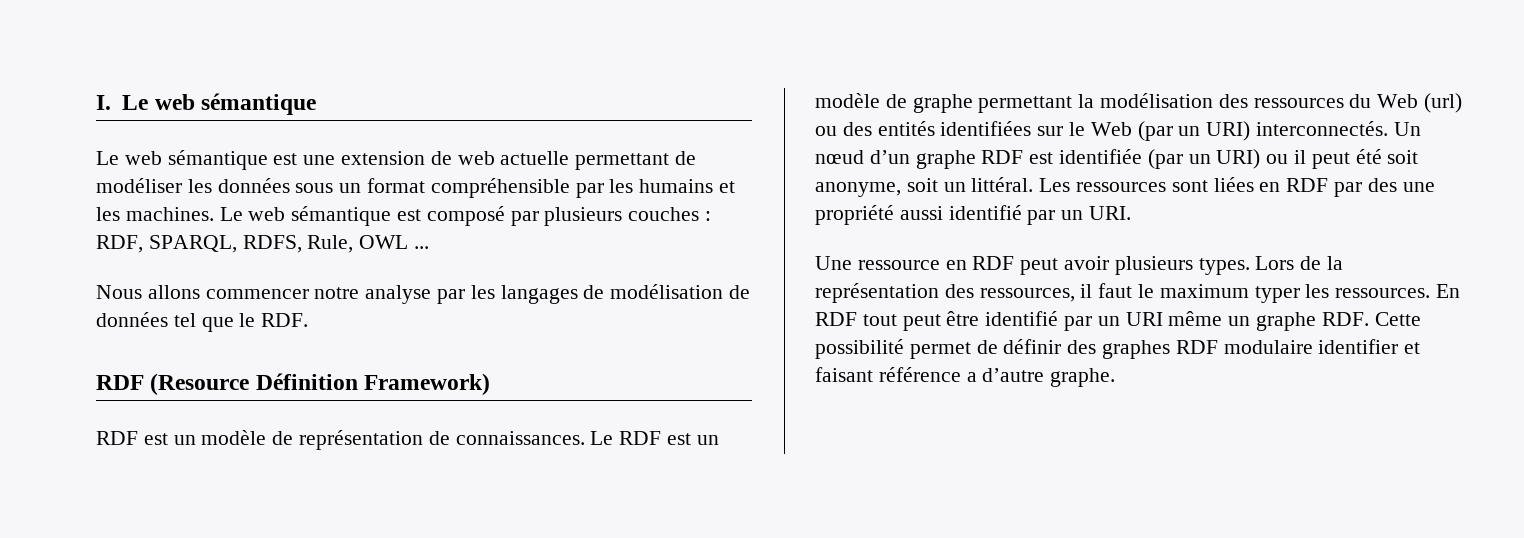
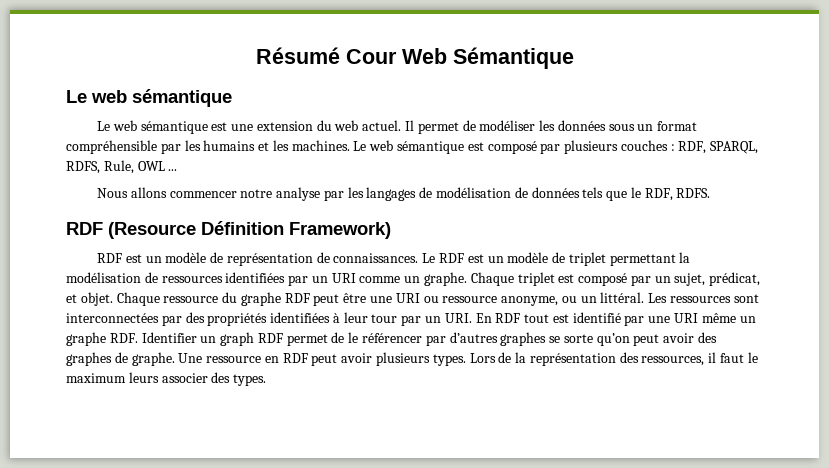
- I. Le web sémantique
+ Résumé Cour Web Sémantique
+ Le web sémantique
- Le web sémantique est une extension de web actuelle permettant de modéliser les données sous un format compréhensible par les humains et les machines.
+ Le web sémantique est une extension du web actuel. Il permet de modéliser les données sous un format compréhensible par les humains et les machines.
- Nous allons commencer notre analyse par les langages de modélisation de données tel que le RDF.
+ Nous allons commencer notre analyse par les langages de modélisation de données tels que le RDF, RDFS.
- Le RDF est un modèle de graphe permettant la modélisation des ressources du Web (url) ou des entités identifiées sur le Web (par un URI) interconnectés. Un nœud d’un graphe RDF est identifiée (par un URI) ou il peut été soit anonyme, soit un littéral.
+ Le RDF est un modèle de triplet permettant la modélisation de ressources identifiées par un URI comme un graphe. Chaque triplet est composé par un sujet, prédicat, et objet. Chaque ressource du graphe RDF peut être une URI ou ressource anonyme, ou un littéral.
- Les ressources sont liées en RDF par des une propriété aussi identifié par un URI.
- Une ressource en RDF peut avoir plusieurs types.
+ Les ressources sont interconnectées par des propriétés identifiées à leur tour par un URI. En RDF tout est identifié par une URI même un graphe RDF. Identifier un graph RDF permet de le référencer par d’autres graphes se sorte qu’on peut avoir des graphes de graphe. Une ressource en RDF peut avoir plusieurs types.
- Lors de la représentation des ressources, il faut le maximum typer les ressources. En RDF tout peut être identifié par un URI même un graphe RDF. Cette possibilité permet de définir des graphes RDF modulaire identifier et faisant référence a d’autre graphe.
+ Lors de la représentation des ressources, il faut le maximum leurs associer des types.

